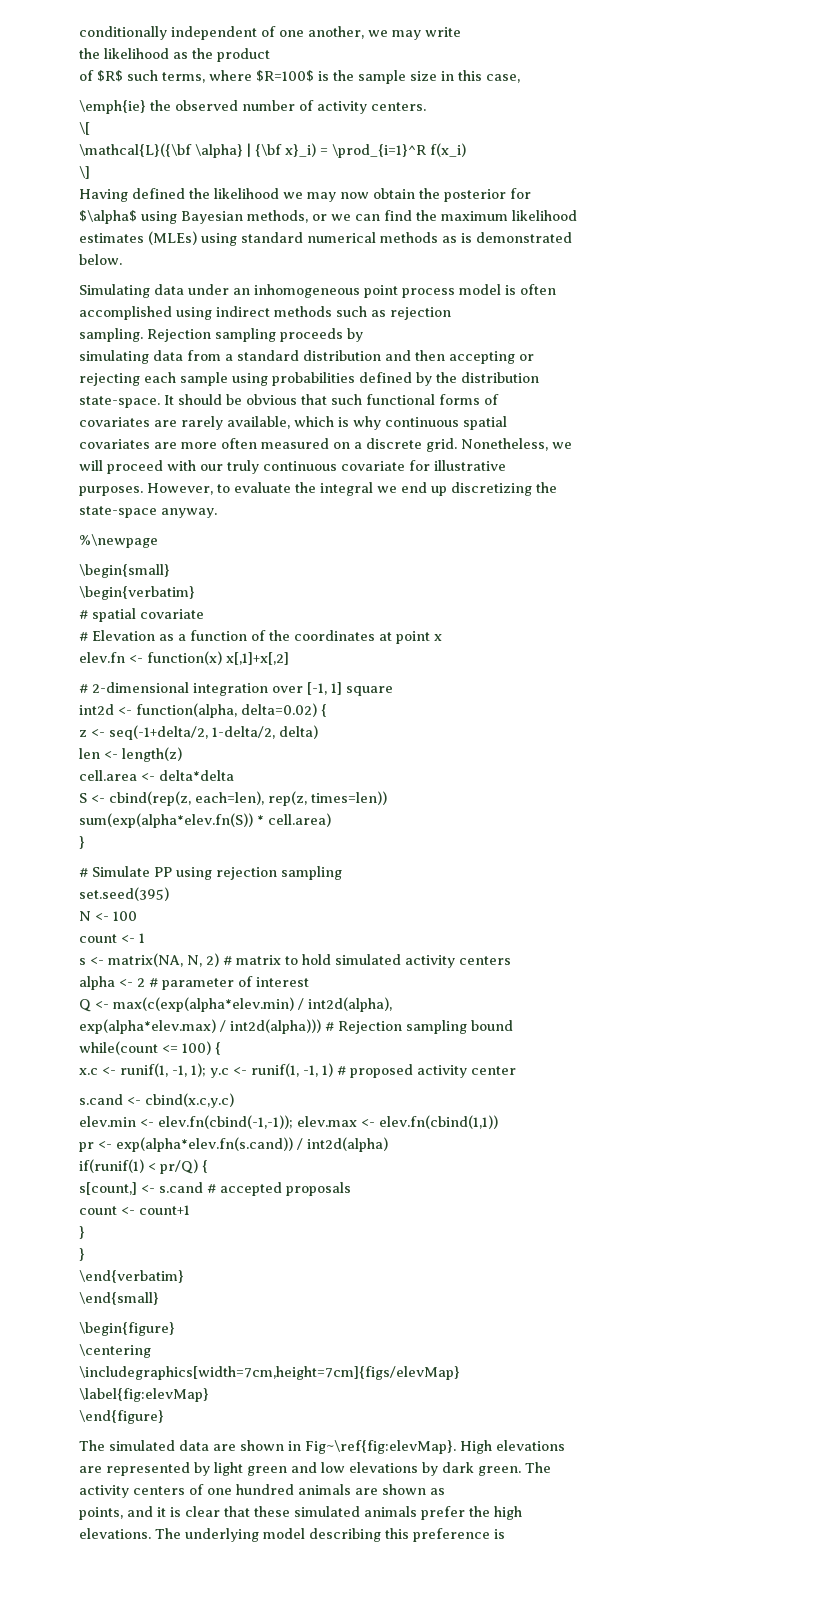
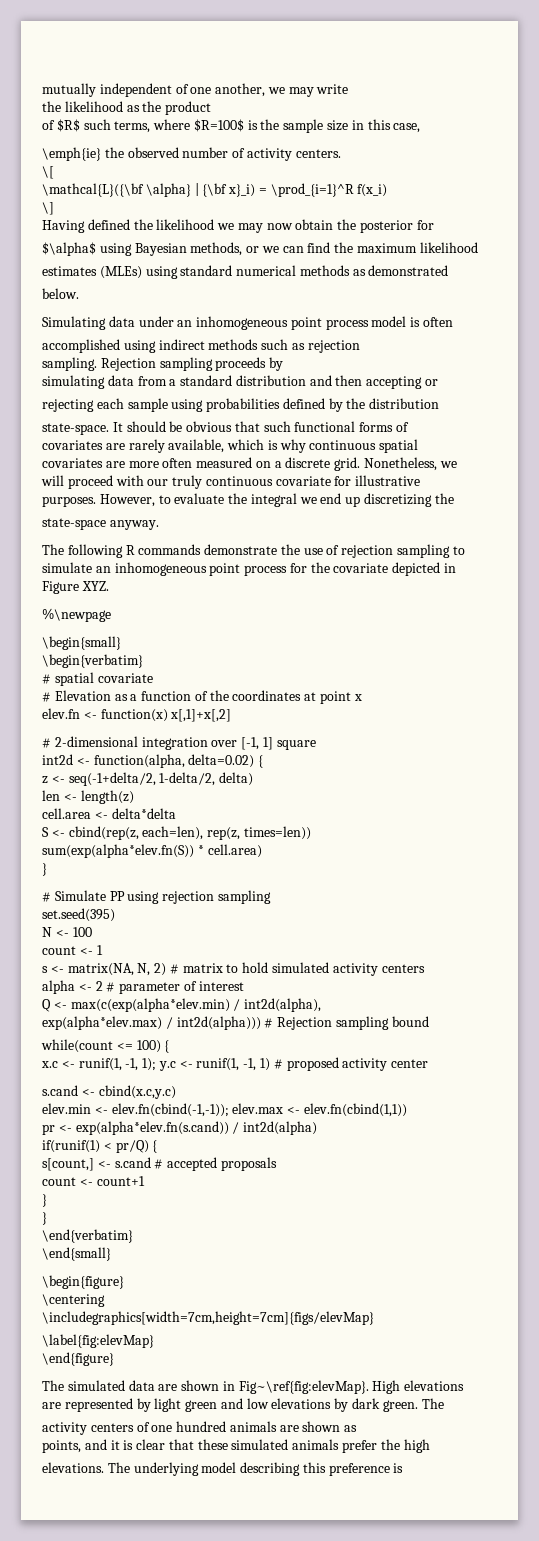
- conditionally independent of one another, we may write
+ mutually independent of one another, we may write
- estimates (MLEs) using standard numerical methods as is demonstrated
+ estimates (MLEs) using standard numerical methods as demonstrated
+ The following R commands demonstrate the use of rejection sampling to simulate an inhomogeneous point process for the covariate depicted in Figure XYZ.

